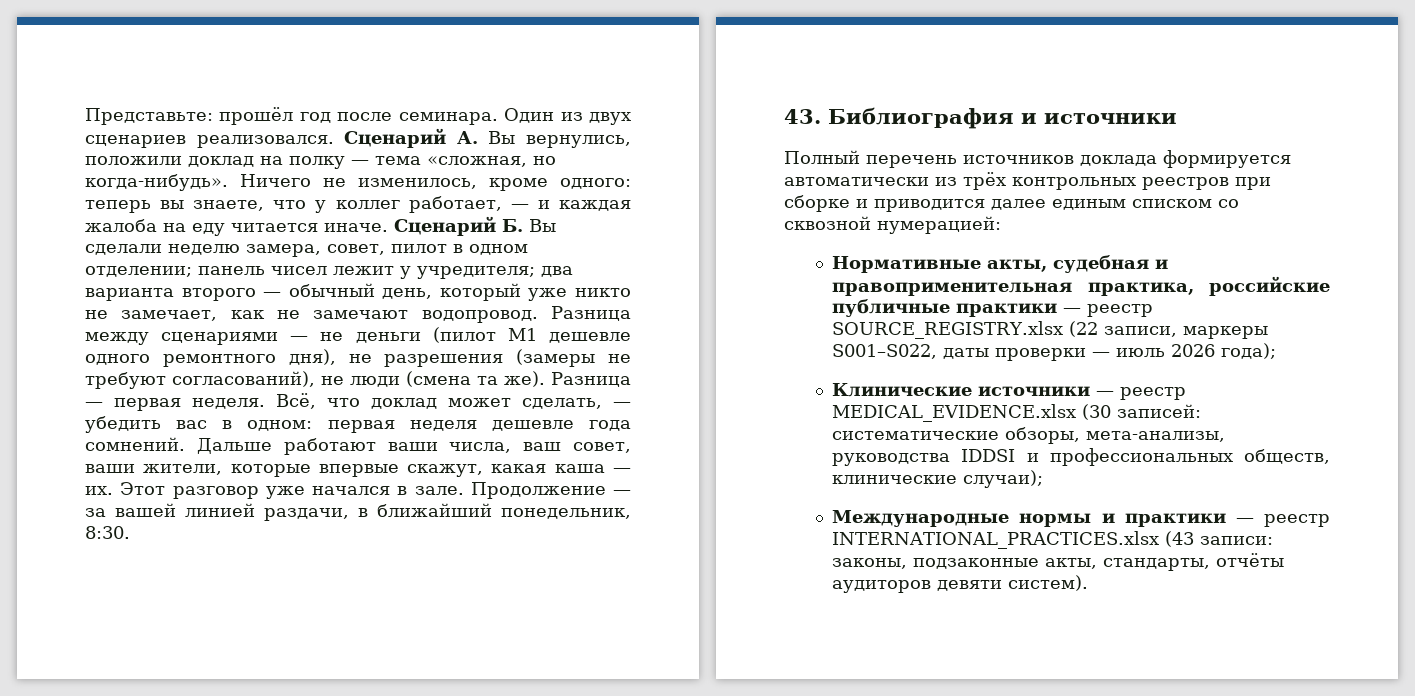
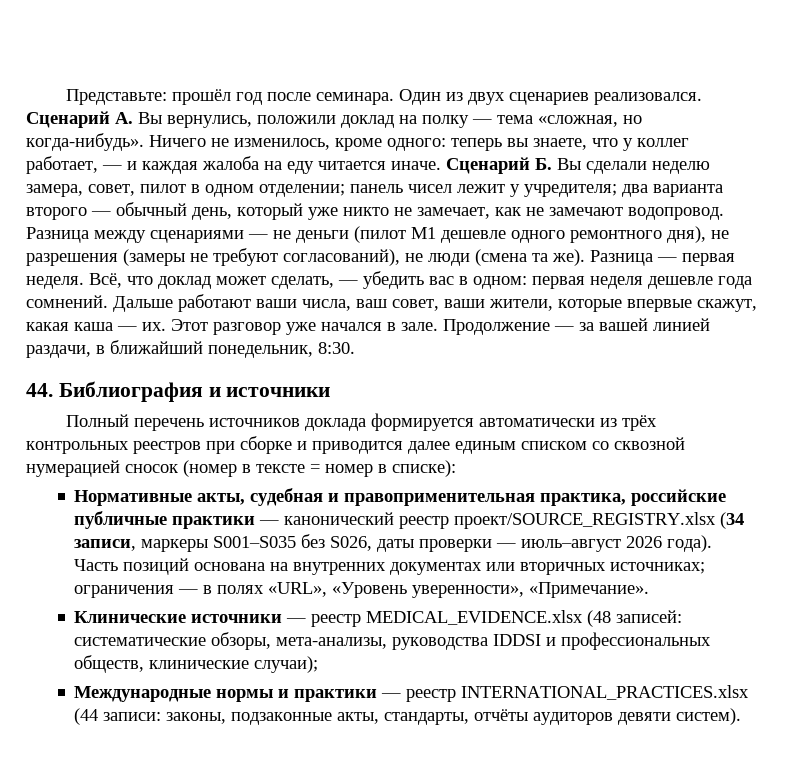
- 43. Библиография и источники
+ 44. Библиография и источники
- Полный перечень источников доклада формируется автоматически из трёх контрольных реестров при сборке и приводится далее единым списком со сквозной нумерацией:
+ Полный перечень источников доклада формируется автоматически из трёх контрольных реестров при сборке и приводится далее единым списком со сквозной нумерацией сносок (номер в тексте = номер в списке):
- Нормативные акты, судебная и правоприменительная практика, российские публичные практики — реестр SOURCE_REGISTRY.xlsx (22 записи, маркеры S001–S022, даты проверки — июль 2026 года);
+ Нормативные акты, судебная и правоприменительная практика, российские публичные практики — канонический реестр проект/SOURCE_REGISTRY.xlsx (34 записи, маркеры S001–S035 без S026, даты проверки — июль–август 2026 года). Часть позиций основана на внутренних документах или вторичных источниках; ограничения — в полях «URL», «Уровень уверенности», «Примечание».
- Клинические источники — реестр MEDICAL_EVIDENCE.xlsx (30 записей: систематические обзоры, мета-анализы, руководства IDDSI и профессиональных обществ, клинические случаи);
+ Клинические источники — реестр MEDICAL_EVIDENCE.xlsx (48 записей: систематические обзоры, мета-анализы, руководства IDDSI и профессиональных обществ, клинические случаи);
- Международные нормы и практики — реестр INTERNATIONAL_PRACTICES.xlsx (43 записи: законы, подзаконные акты, стандарты, отчёты аудиторов девяти систем).
+ Международные нормы и практики — реестр INTERNATIONAL_PRACTICES.xlsx (44 записи: законы, подзаконные акты, стандарты, отчёты аудиторов девяти систем).

